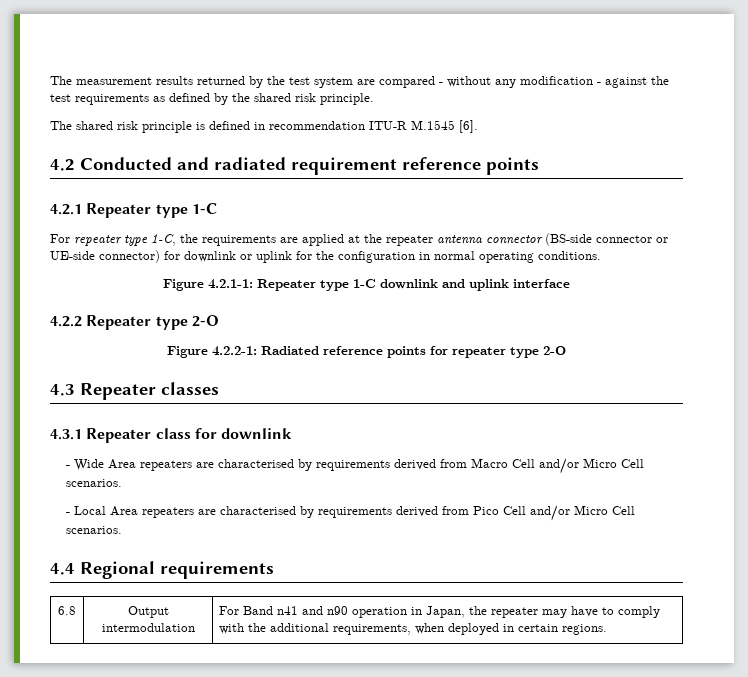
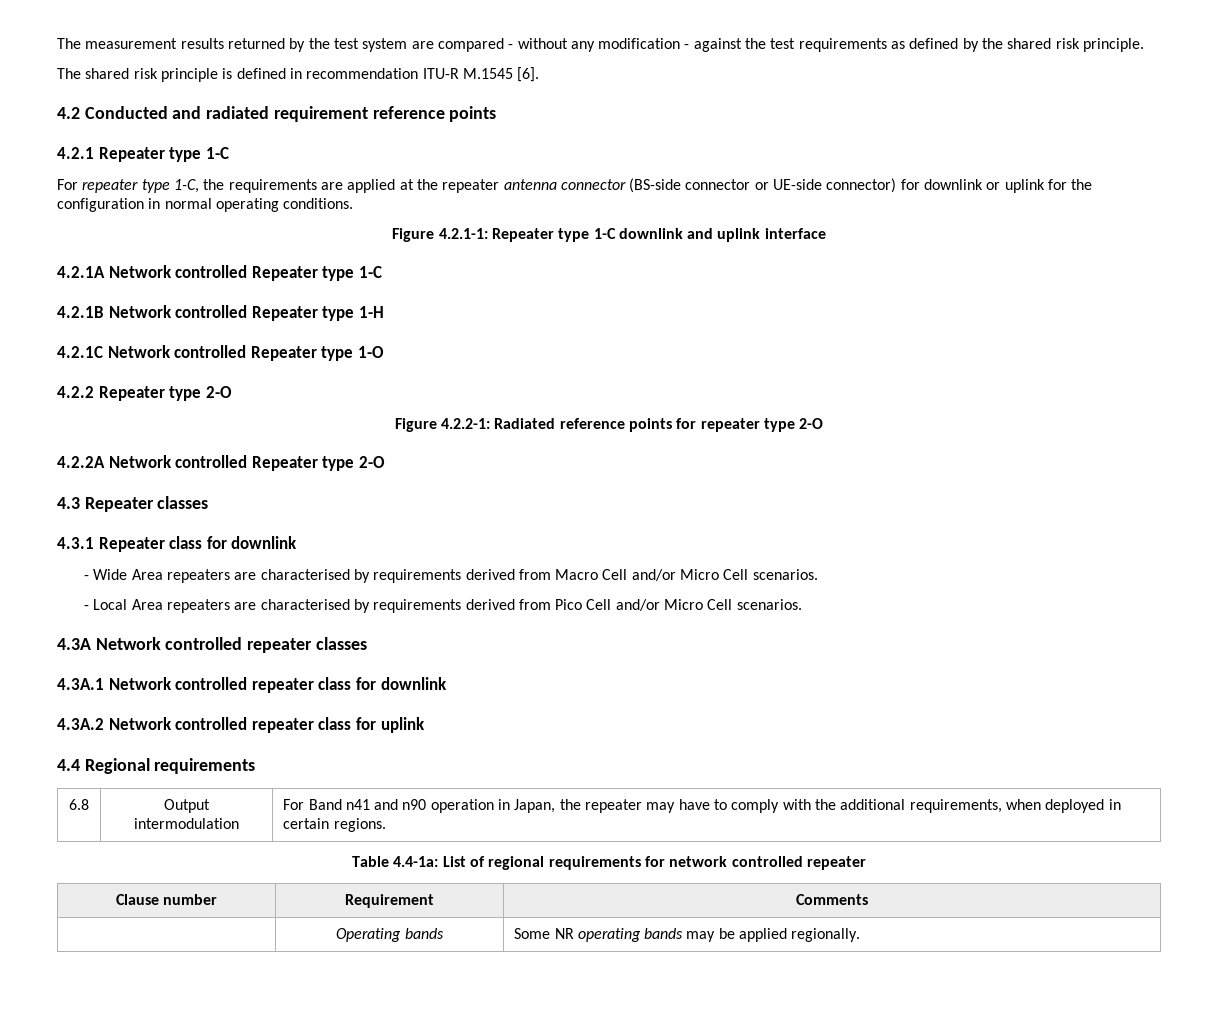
+ 4.2.1A Network controlled Repeater type 1-C
+ 4.2.1B Network controlled Repeater type 1-H
+ 4.2.1C Network controlled Repeater type 1-O
+ 4.2.2A Network controlled Repeater type 2-O
+ 4.3A Network controlled repeater classes
+ 4.3A.1 Network controlled repeater class for downlink
+ 4.3A.2 Network controlled repeater class for uplink
+ Table 4.4-1a: List of regional requirements for network controlled repeater
+ Clause number | Requirement | Comments
+ | Operating bands | Some NR operating bands may be applied regionally.

